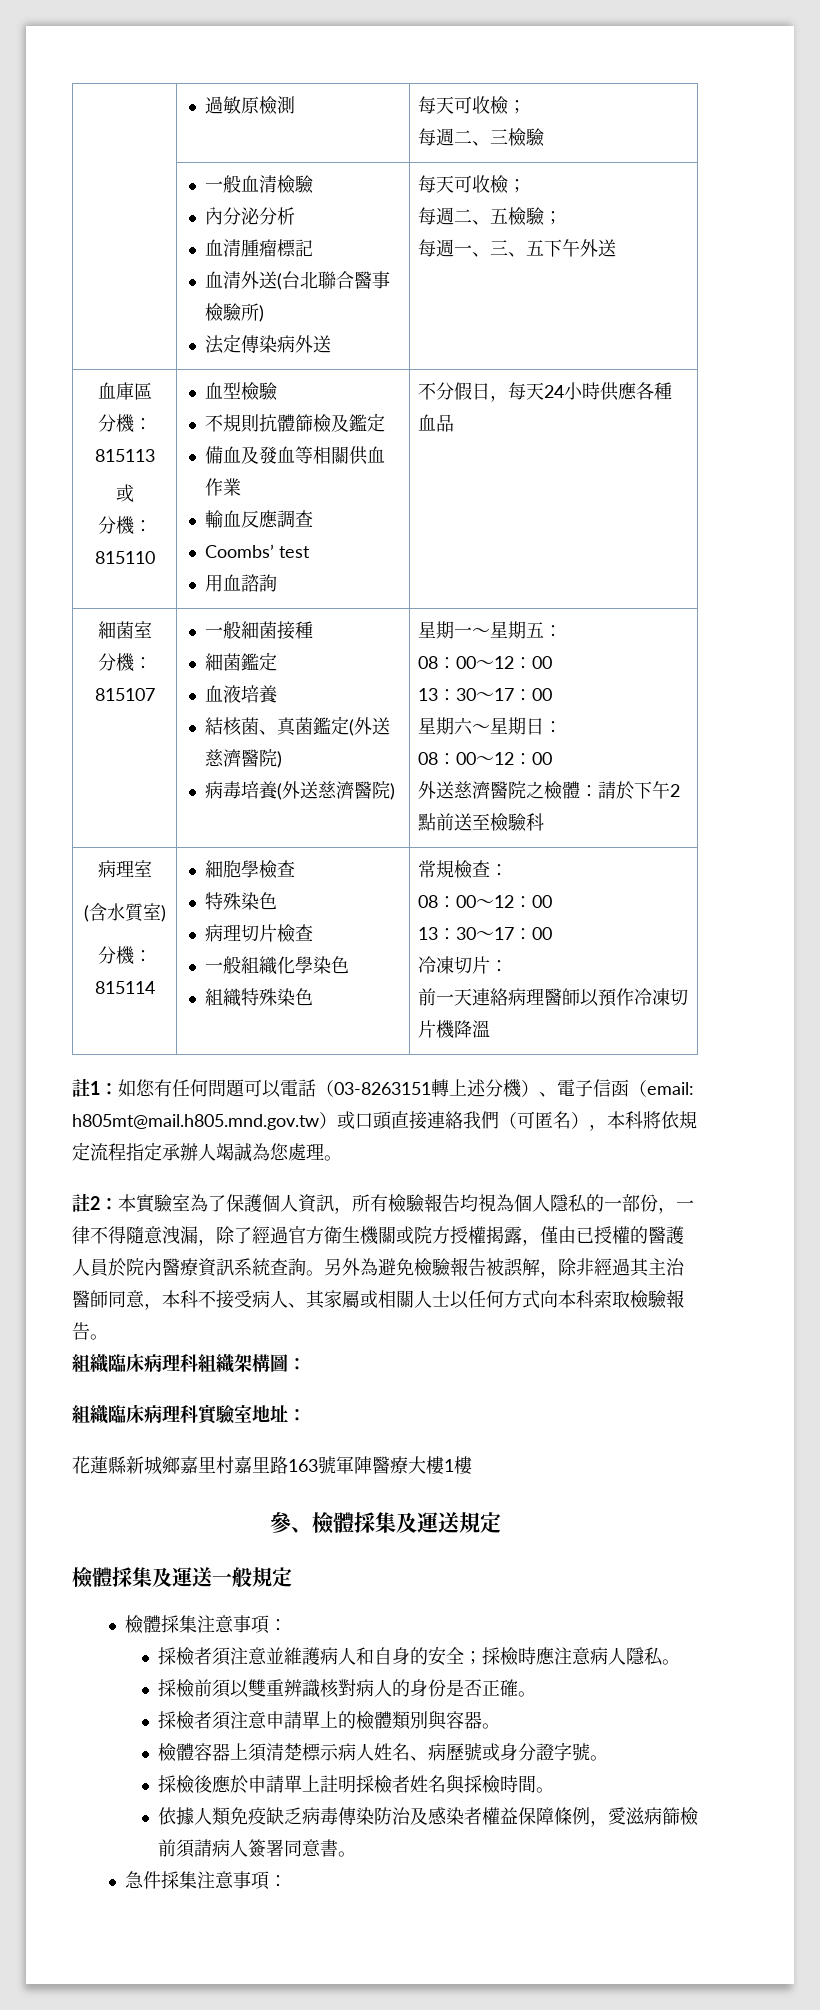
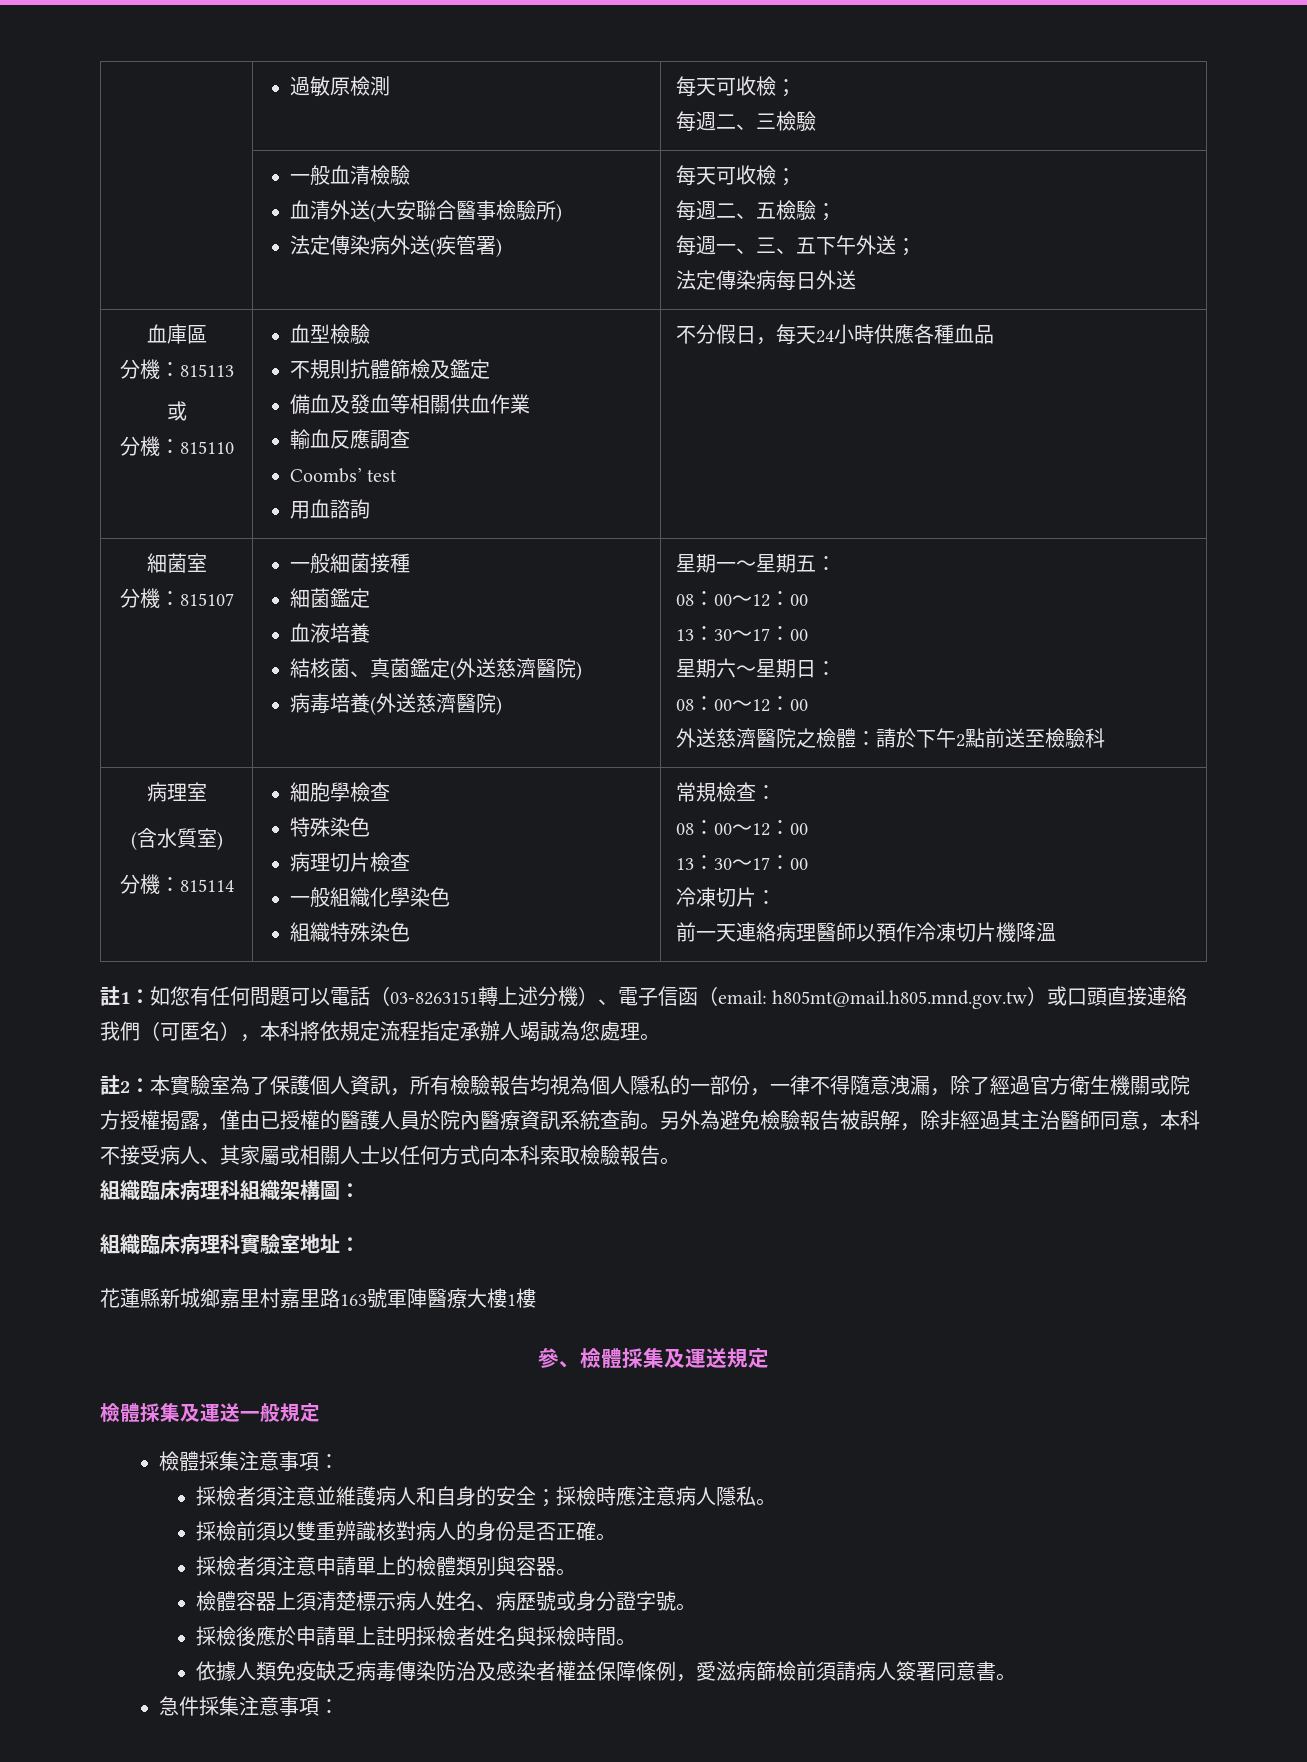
  | 一般血清檢驗
- 內分泌分析
- 血清腫瘤標記
- 血清外送(台北聯合醫事檢驗所)
- 法定傳染病外送 | 每天可收檢；
+ 血清外送(大安聯合醫事檢驗所)
+ 法定傳染病外送(疾管署) | 每天可收檢；
  每週二、五檢驗；
- 每週一、三、五下午外送
+ 每週一、三、五下午外送；
+ 法定傳染病每日外送

